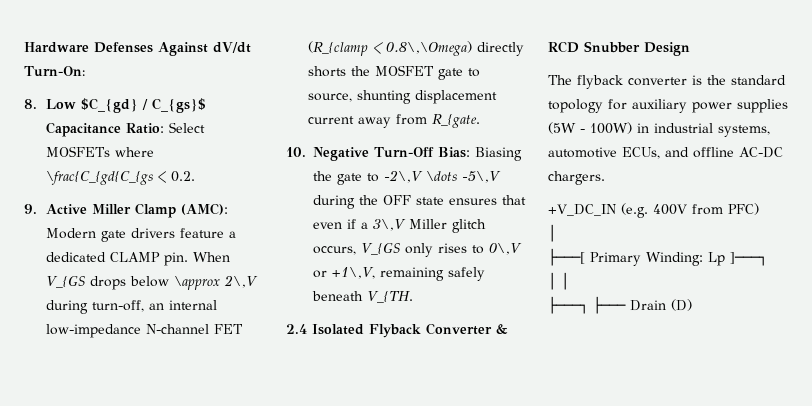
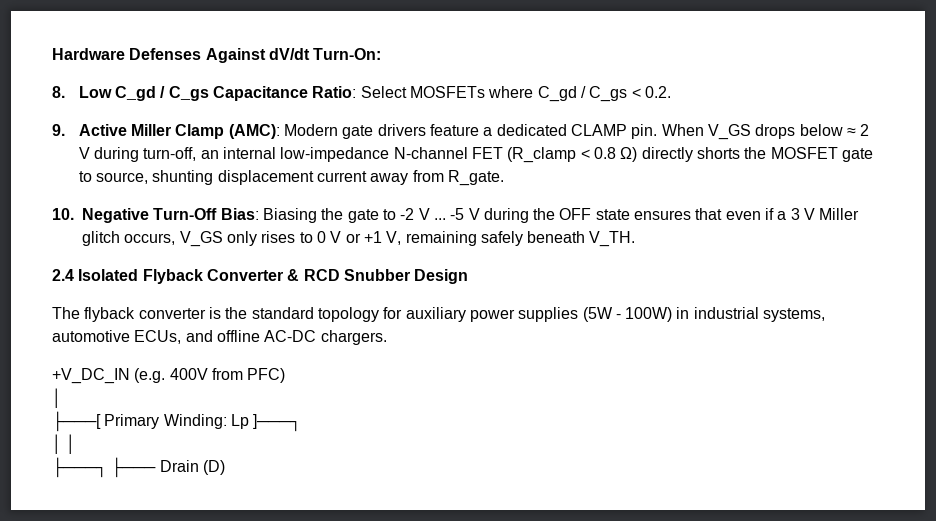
- 8. Low $C_{gd} / C_{gs}$ Capacitance Ratio: Select MOSFETs where \frac{C_{gd{C_{gs < 0.2.
+ 8. Low C_gd / C_gs Capacitance Ratio: Select MOSFETs where C_gd / C_gs < 0.2.
- When V_{GS drops below \approx 2\,V during turn-off, an internal low-impedance N-channel FET (R_{clamp < 0.8\,\Omega) directly shorts the MOSFET gate to source, shunting displacement current away from R_{gate.
+ When V_GS drops below ≈ 2 V during turn-off, an internal low-impedance N-channel FET (R_clamp < 0.8 Ω) directly shorts the MOSFET gate to source, shunting displacement current away from R_gate.
- 10. Negative Turn-Off Bias: Biasing the gate to -2\,V \dots -5\,V during the OFF state ensures that even if a 3\,V Miller glitch occurs, V_{GS only rises to 0\,V or +1\,V, remaining safely beneath V_{TH.
+ 10. Negative Turn-Off Bias: Biasing the gate to -2 V ... -5 V during the OFF state ensures that even if a 3 V Miller glitch occurs, V_GS only rises to 0 V or +1 V, remaining safely beneath V_TH.

